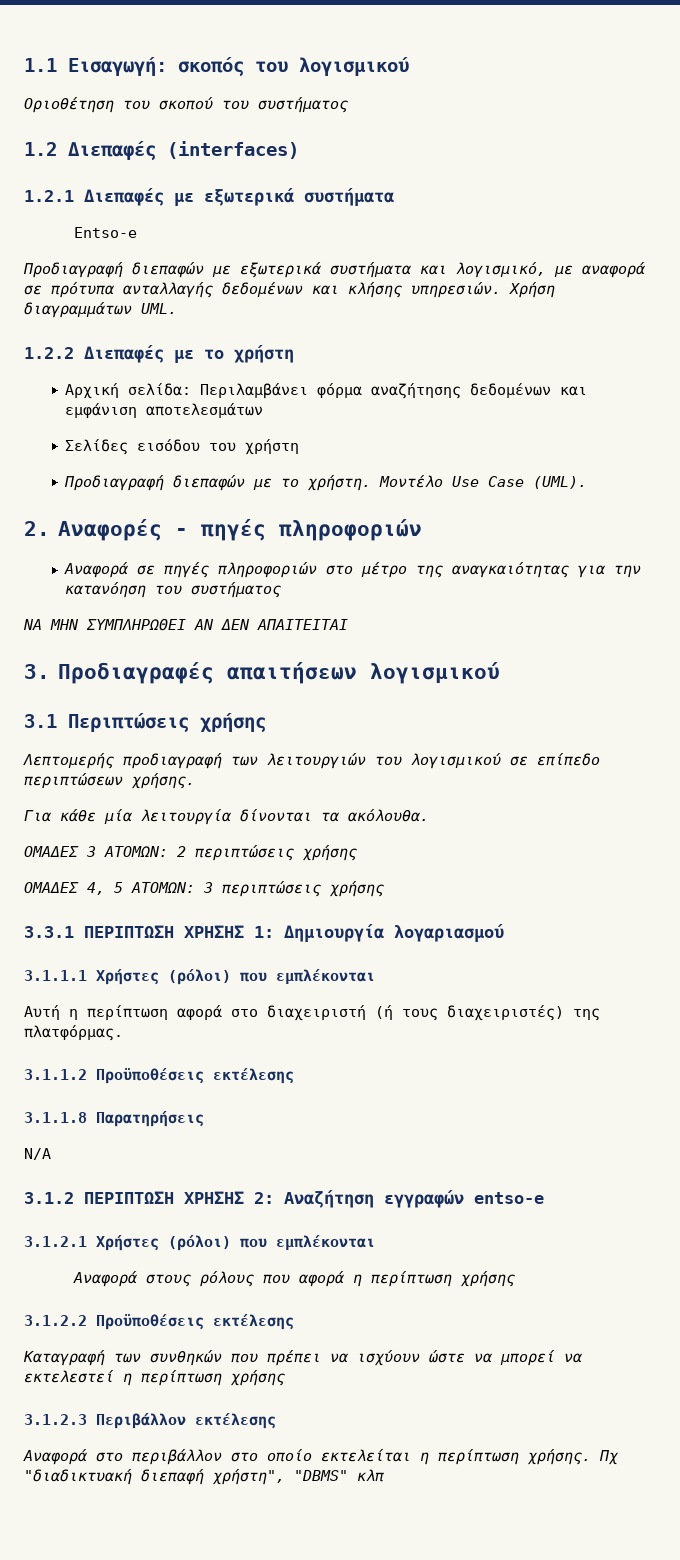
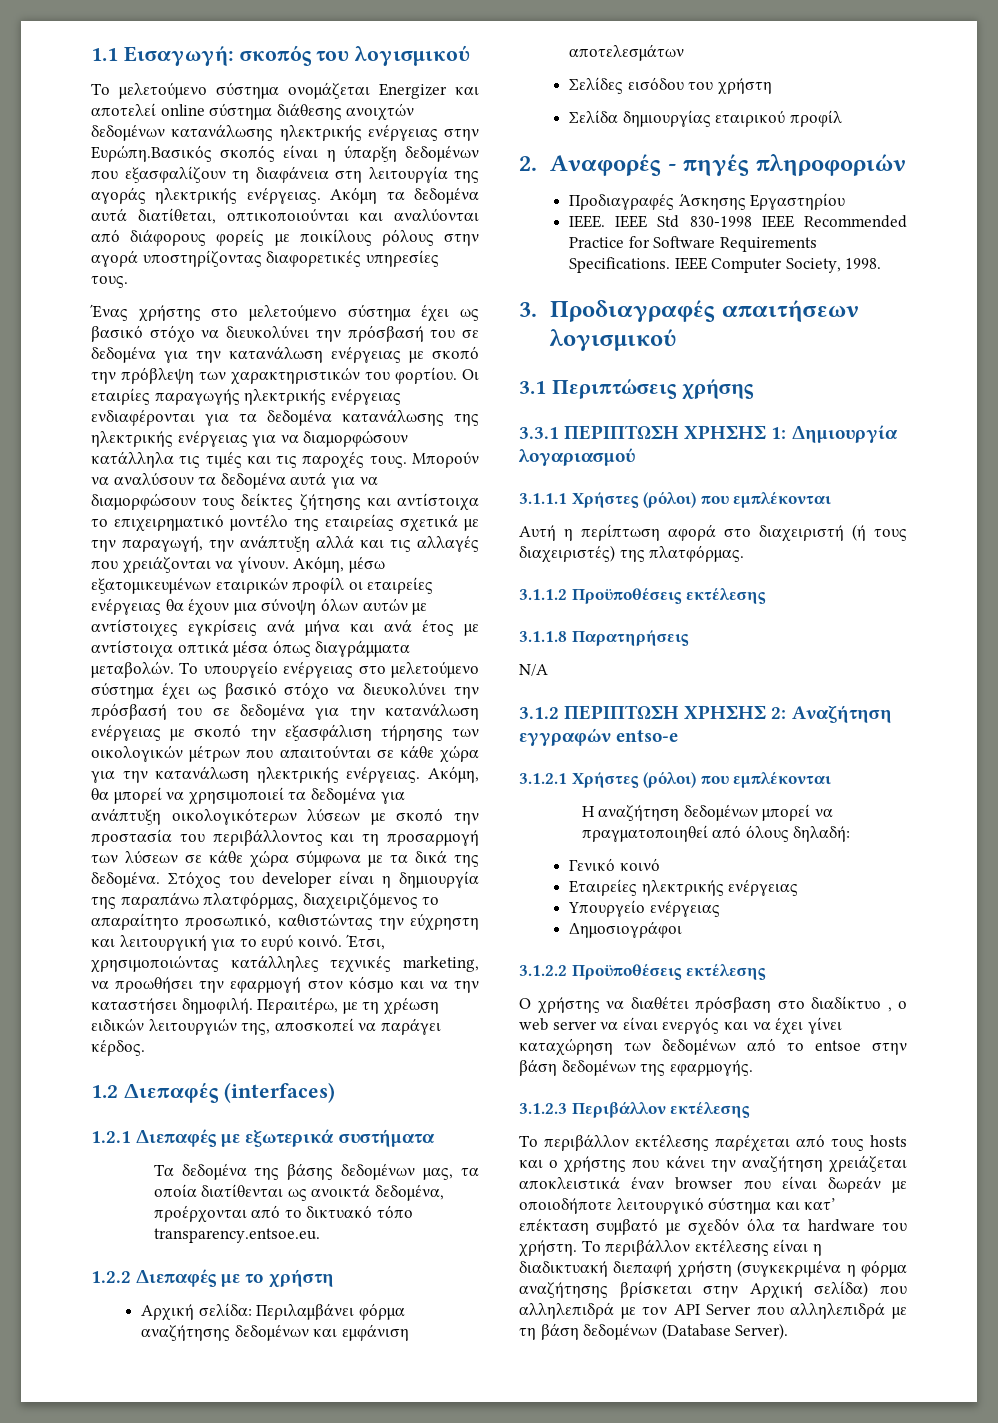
- Οριοθέτηση του σκοπού του συστήματος
+ Το μελετούμενο σύστημα ονομάζεται Energizer και αποτελεί online σύστημα διάθεσης ανοιχτών δεδομένων κατανάλωσης ηλεκτρικής ενέργειας στην Ευρώπη.Βασικός σκοπός είναι η ύπαρξη δεδομένων που εξασφαλίζουν τη διαφάνεια στη λειτουργία της αγοράς ηλεκτρικής ενέργειας. Ακόμη τα δεδομένα αυτά διατίθεται, οπτικοποιούνται και αναλύονται από διάφορους φορείς με ποικίλους ρόλους στην αγορά υποστηρίζοντας διαφορετικές υπηρεσίες τους.
+ Ένας χρήστης στο μελετούμενο σύστημα έχει ως βασικό στόχο να διευκολύνει την πρόσβασή του σε δεδομένα για την κατανάλωση ενέργειας με σκοπό την πρόβλεψη των χαρακτηριστικών του φορτίου. Οι εταιρίες παραγωγής ηλεκτρικής ενέργειας ενδιαφέρονται για τα δεδομένα κατανάλωσης της ηλεκτρικής ενέργειας για να διαμορφώσουν κατάλληλα τις τιμές και τις παροχές τους. Μπορούν να αναλύσουν τα δεδομένα αυτά για να διαμορφώσουν τους δείκτες ζήτησης και αντίστοιχα το επιχειρηματικό μοντέλο της εταιρείας σχετικά με την παραγωγή, την ανάπτυξη αλλά και τις αλλαγές που χρειάζονται να γίνουν. Ακόμη, μέσω εξατομικευμένων εταιρικών προφίλ οι εταιρείες ενέργειας θα έχουν μια σύνοψη όλων αυτών με αντίστοιχες εγκρίσεις ανά μήνα και ανά έτος με αντίστοιχα οπτικά μέσα όπως διαγράμματα μεταβολών. Το υπουργείο ενέργειας στο μελετούμενο σύστημα έχει ως βασικό στόχο να διευκολύνει την πρόσβασή του σε δεδομένα για την κατανάλωση ενέργειας με σκοπό την εξασφάλιση τήρησης των οικολογικών μέτρων που απαιτούνται σε κάθε χώρα για την κατανάλωση ηλεκτρικής ενέργειας. Ακόμη, θα μπορεί να χρησιμοποιεί τα δεδομένα για ανάπτυξη οικολογικότερων λύσεων με σκοπό την προστασία του περιβάλλοντος και τη προσαρμογή των λύσεων σε κάθε χώρα σύμφωνα με τα δικά της δεδομένα. Στόχος του developer είναι η δημιουργία της παραπάνω πλατφόρμας, διαχειριζόμενος το απαραίτητο προσωπικό, καθιστώντας την εύχρηστη και λειτουργική για το ευρύ κοινό. Έτσι, χρησιμοποιώντας κατάλληλες τεχνικές marketing, να προωθήσει την εφαρμογή στον κόσμο και να την καταστήσει δημοφιλή. Περαιτέρω, με τη χρέωση ειδικών λειτουργιών της, αποσκοπεί να παράγει κέρδος.
- Entso-e
- Προδιαγραφή διεπαφών με εξωτερικά συστήματα και λογισμικό, με αναφορά σε πρότυπα ανταλλαγής δεδομένων και κλήσης υπηρεσιών. Χρήση διαγραμμάτων UML.
+ Τα δεδομένα της βάσης δεδομένων μας, τα οποία διατίθενται ως ανοικτά δεδομένα, προέρχονται από το δικτυακό τόπο transparency.entsoe.eu.
- Προδιαγραφή διεπαφών με το χρήστη. Μοντέλο Use Case (UML).
+ Σελίδα δημιουργίας εταιρικού προφίλ
- Αναφορά σε πηγές πληροφοριών στο μέτρο της αναγκαιότητας για την κατανόηση του συστήματος
- ΝΑ ΜΗΝ ΣΥΜΠΛΗΡΩΘΕΙ ΑΝ ΔΕΝ ΑΠΑΙΤΕΙΤΑΙ
+ Προδιαγραφές Άσκησης Εργαστηρίου
+ IEEE. IEEE Std 830-1998 IEEE Recommended Practice for Software Requirements Specifications. IEEE Computer Society, 1998.
- Λεπτομερής προδιαγραφή των λειτουργιών του λογισμικού σε επίπεδο περιπτώσεων χρήσης.
- Για κάθε μία λειτουργία δίνονται τα ακόλουθα.
- ΟΜΑΔΕΣ 3 ΑΤΟΜΩΝ: 2 περιπτώσεις χρήσης
- ΟΜΑΔΕΣ 4, 5 ΑΤΟΜΩΝ: 3 περιπτώσεις χρήσης
- Αναφορά στους ρόλους που αφορά η περίπτωση χρήσης
+ Η αναζήτηση δεδομένων μπορεί να πραγματοποιηθεί από όλους δηλαδή:
+ Γενικό κοινό
+ Εταιρείες ηλεκτρικής ενέργειας
+ Υπουργείο ενέργειας
+ Δημοσιογράφοι
  3.1.2.2 Προϋποθέσεις εκτέλεσης
- Καταγραφή των συνθηκών που πρέπει να ισχύουν ώστε να μπορεί να εκτελεστεί η περίπτωση χρήσης
+ Ο χρήστης να διαθέτει πρόσβαση στο διαδίκτυο , ο web server να είναι ενεργός και να έχει γίνει καταχώρηση των δεδομένων από το entsoe στην βάση δεδομένων της εφαρμογής.
  3.1.2.3 Περιβάλλον εκτέλεσης
- Αναφορά στο περιβάλλον στο οποίο εκτελείται η περίπτωση χρήσης. Πχ "διαδικτυακή διεπαφή χρήστη", "DBMS" κλπ
+ Το περιβάλλον εκτέλεσης παρέχεται από τους hosts και ο χρήστης που κάνει την αναζήτηση χρειάζεται αποκλειστικά έναν browser που είναι δωρεάν με οποιοδήποτε λειτουργικό σύστημα και κατ’ επέκταση συμβατό με σχεδόν όλα τα hardware του χρήστη. Το περιβάλλον εκτέλεσης είναι η διαδικτυακή διεπαφή χρήστη (συγκεκριμένα η φόρμα αναζήτησης βρίσκεται στην Αρχική σελίδα) που αλληλεπιδρά με τoν API Server που αλληλεπιδρά με τη βάση δεδομένων (Database Server).

